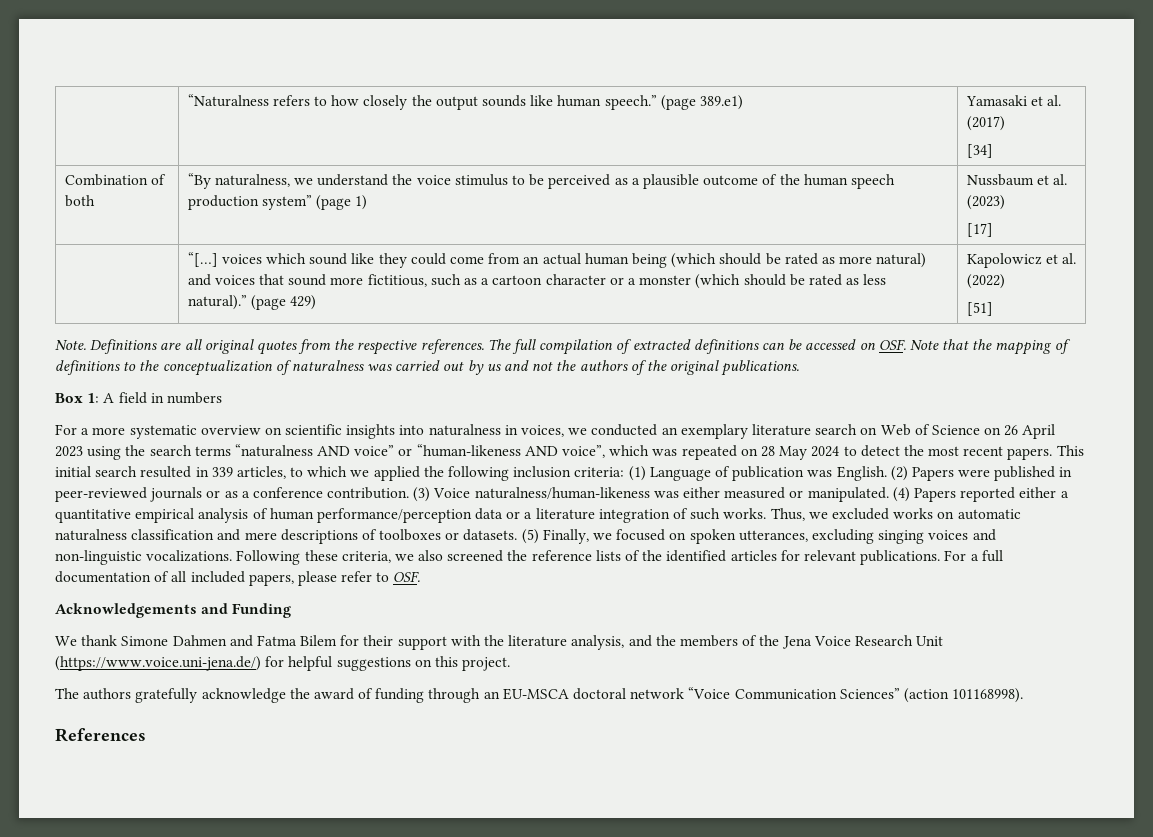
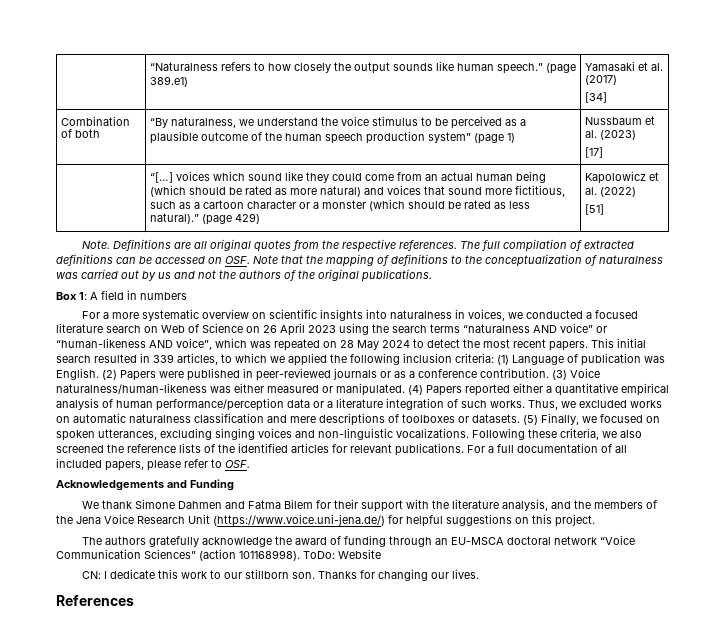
- For a more systematic overview on scientific insights into naturalness in voices, we conducted an exemplary literature search on Web of Science on 26 April 2023 using the search terms “naturalness AND voice” or “human-likeness AND voice”, which was repeated on 28 May 2024 to detect the most recent papers.
+ For a more systematic overview on scientific insights into naturalness in voices, we conducted a focused literature search on Web of Science on 26 April 2023 using the search terms “naturalness AND voice” or “human-likeness AND voice”, which was repeated on 28 May 2024 to detect the most recent papers.
+ ToDo: Website
+ CN: I dedicate this work to our stillborn son. Thanks for changing our lives.

